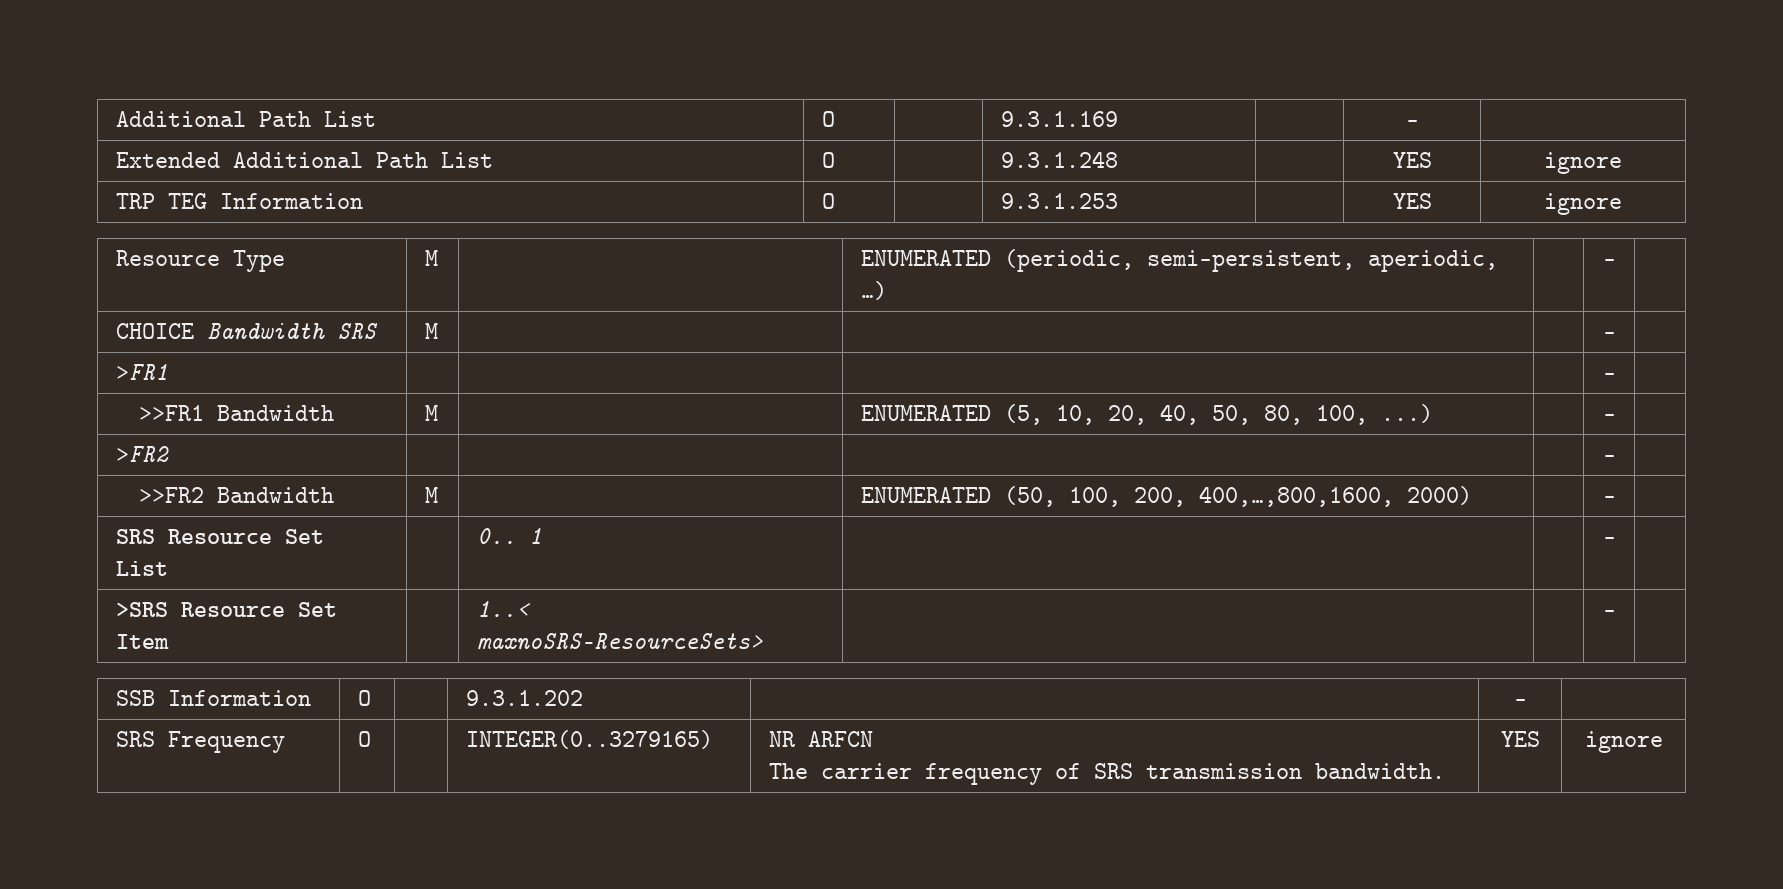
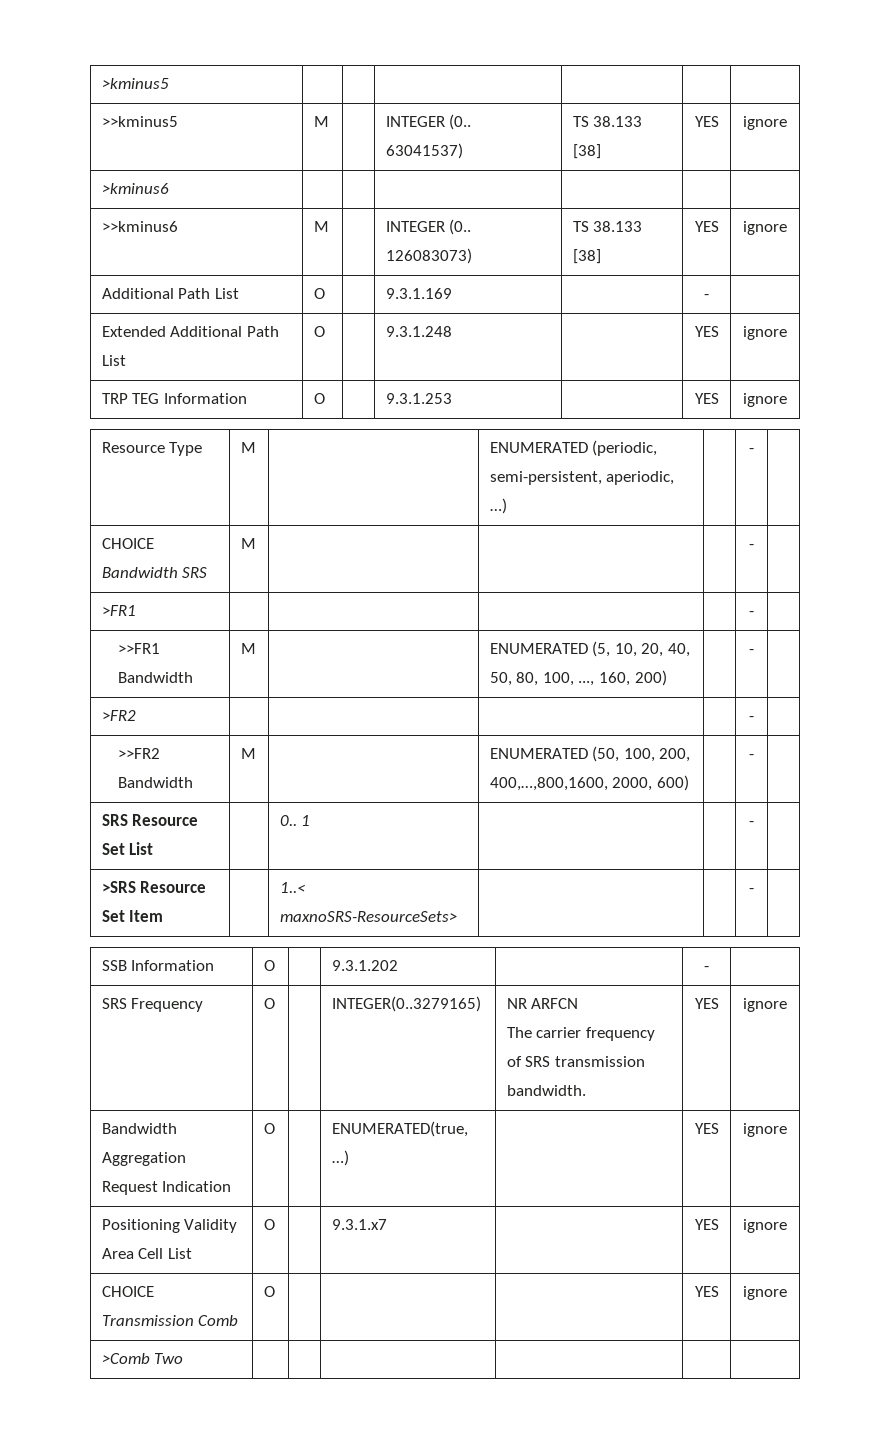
+ >kminus5 | | | | | |
+ >>kminus5 | M | | INTEGER (0.. 63041537) | TS 38.133 [38] | YES | ignore
+ >kminus6 | | | | | |
+ >>kminus6 | M | | INTEGER (0.. 126083073) | TS 38.133 [38] | YES | ignore
- >>FR1 Bandwidth | M | | ENUMERATED (5, 10, 20, 40, 50, 80, 100, ...) | | - |
+ >>FR1 Bandwidth | M | | ENUMERATED (5, 10, 20, 40, 50, 80, 100, ..., 160, 200) | | - |
- >>FR2 Bandwidth | M | | ENUMERATED (50, 100, 200, 400,…,800,1600, 2000) | | - |
+ >>FR2 Bandwidth | M | | ENUMERATED (50, 100, 200, 400,…,800,1600, 2000, 600) | | - |
+ Bandwidth Aggregation Request Indication | O | | ENUMERATED(true, …) | | YES | ignore
+ Positioning Validity Area Cell List | O | | 9.3.1.x7 | | YES | ignore
+ CHOICE Transmission Comb | O | | | | YES | ignore
+ >Comb Two | | | | | |

